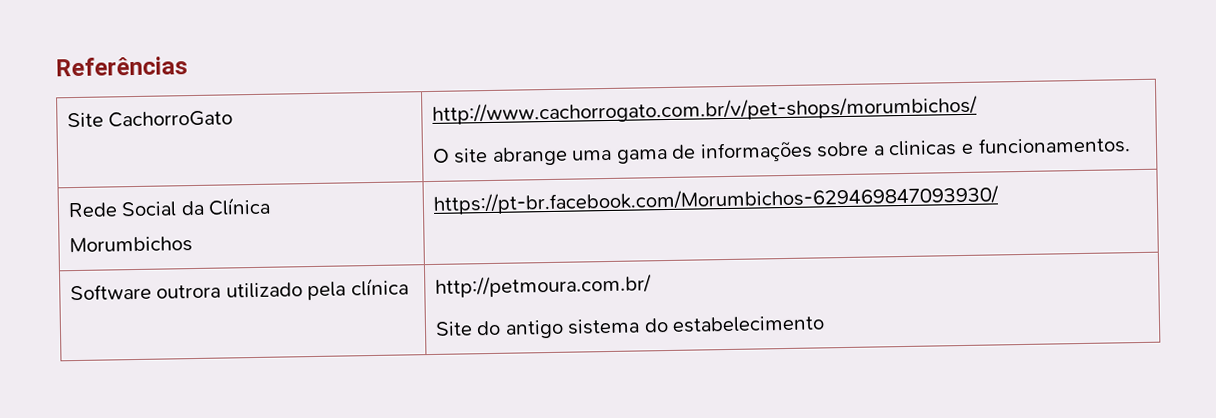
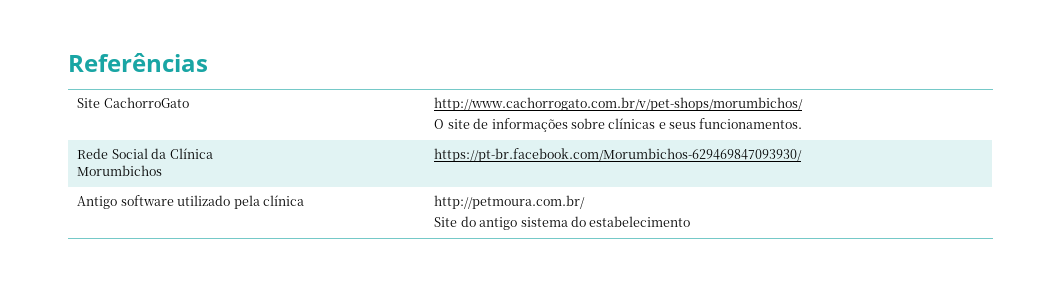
  Site CachorroGato | http://www.cachorrogato.com.br/v/pet-shops/morumbichos/
- O site abrange uma gama de informações sobre a clinicas e funcionamentos.
+ O site de informações sobre clínicas e seus funcionamentos.
- Software outrora utilizado pela clínica | http://petmoura.com.br/
+ Antigo software utilizado pela clínica | http://petmoura.com.br/

